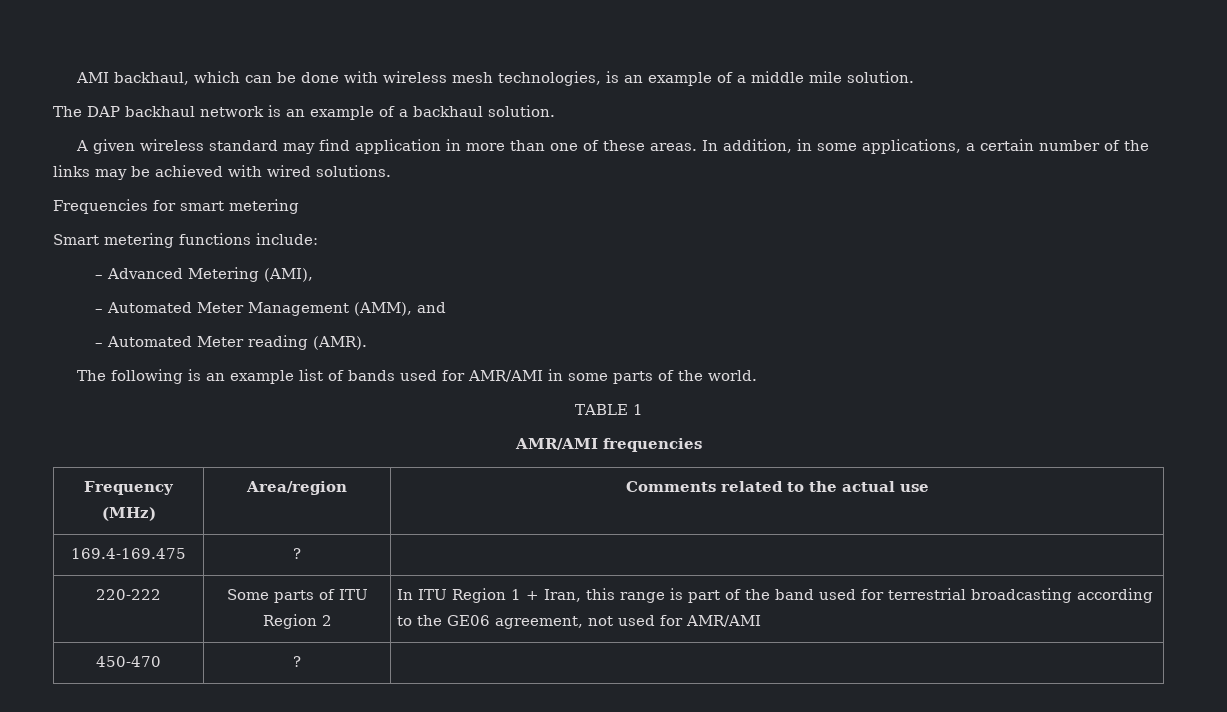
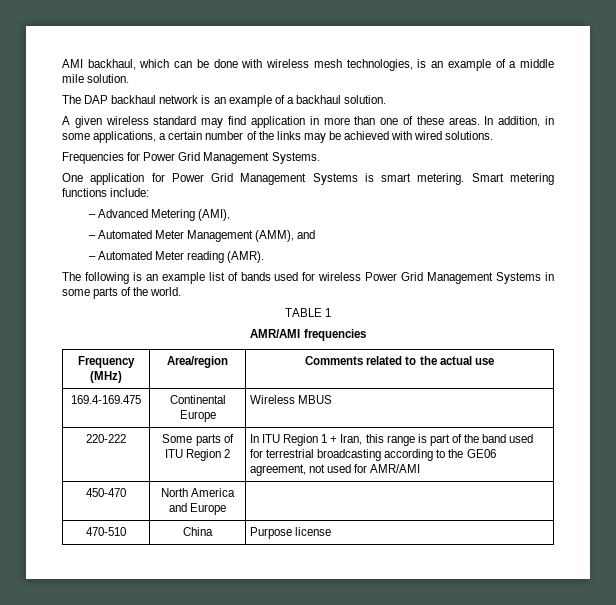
- Frequencies for smart metering
- Smart metering functions include:
+ Frequencies for Power Grid Management Systems.
+ One application for Power Grid Management Systems is smart metering. Smart metering functions include:
- The following is an example list of bands used for AMR/AMI in some parts of the world.
+ The following is an example list of bands used for wireless Power Grid Management Systems in some parts of the world.
- 169.4-169.475 | ? |
+ 169.4-169.475 | Continental Europe | Wireless MBUS
- 450-470 | ? |
+ 450-470 | North America and Europe |
+ 470-510 | China | Purpose license

